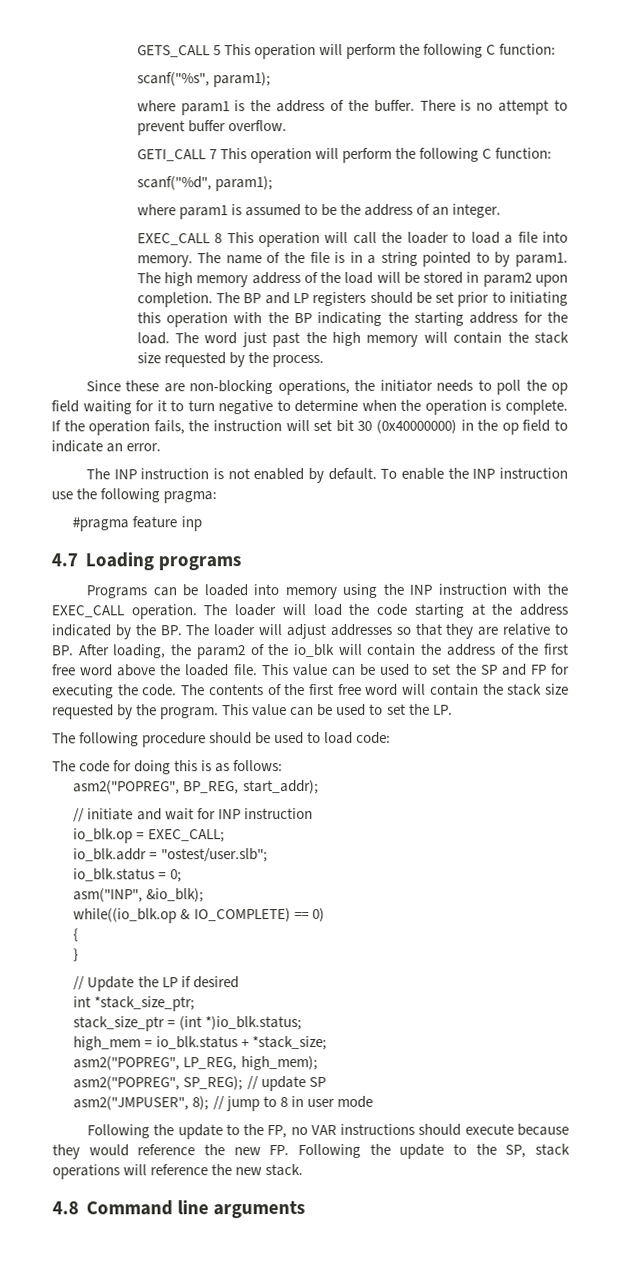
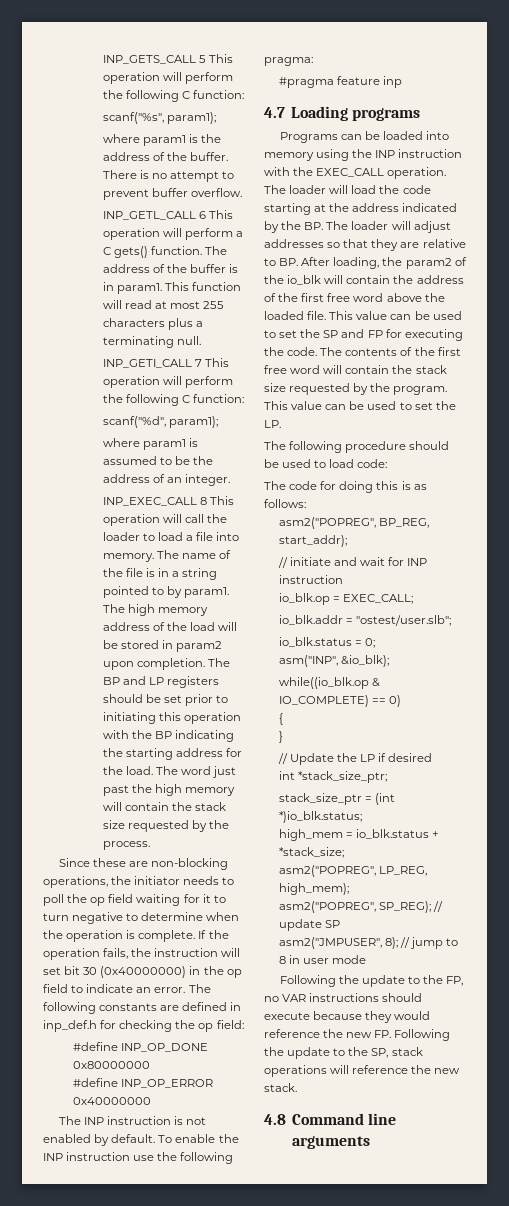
- GETS_CALL 5 This operation will perform the following C function:
+ INP_GETS_CALL 5 This operation will perform the following C function:
- GETI_CALL 7 This operation will perform the following C function:
+ INP_GETL_CALL 6 This operation will perform a C gets() function. The address of the buffer is in param1. This function will read at most 255 characters plus a terminating null.
+ INP_GETI_CALL 7 This operation will perform the following C function:
- EXEC_CALL 8 This operation will call the loader to load a file into memory.
+ INP_EXEC_CALL 8 This operation will call the loader to load a file into memory.
+ The following constants are defined in inp_def.h for checking the op field:
+ #define INP_OP_DONE 0x80000000
+ #define INP_OP_ERROR 0x40000000

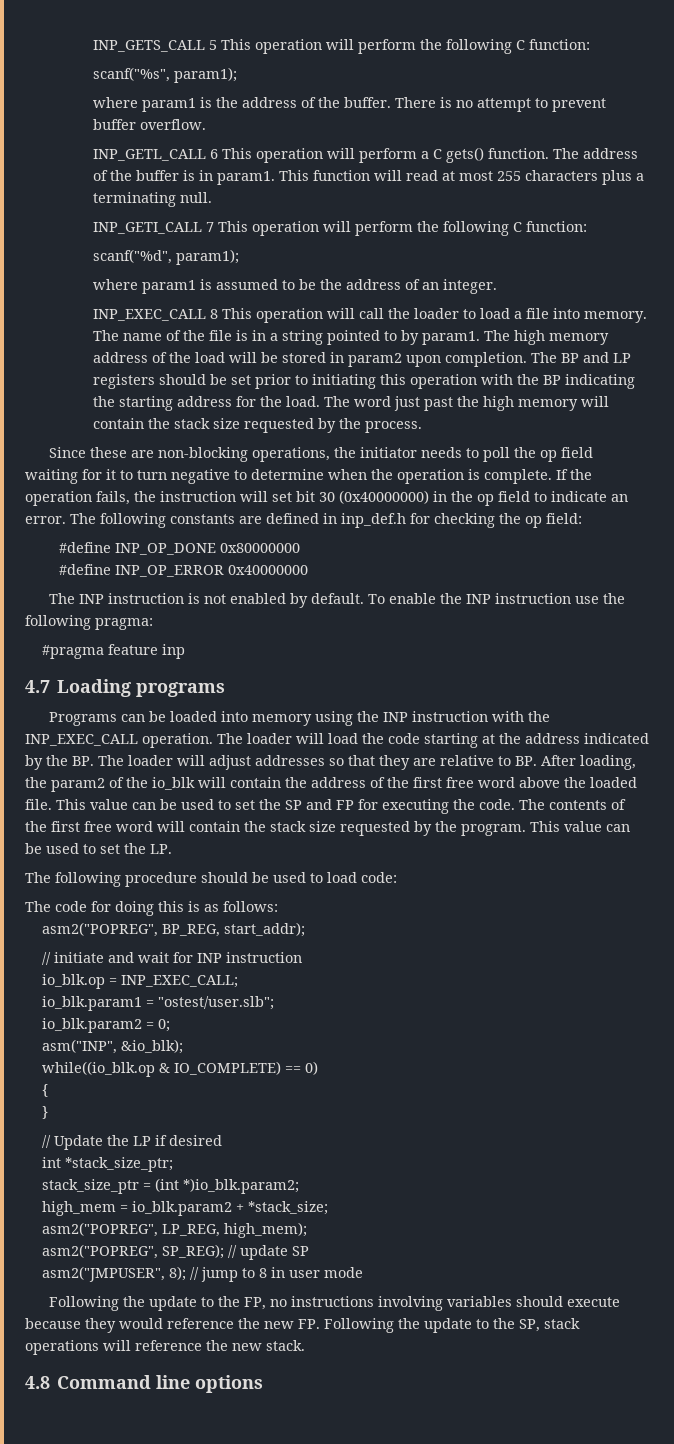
- Programs can be loaded into memory using the INP instruction with the EXEC_CALL operation.
+ Programs can be loaded into memory using the INP instruction with the INP_EXEC_CALL operation.
- io_blk.op = EXEC_CALL;
- io_blk.addr = "ostest/user.slb";
+ io_blk.op = INP_EXEC_CALL;
+ io_blk.param1 = "ostest/user.slb";
- io_blk.status = 0;
+ io_blk.param2 = 0;
- stack_size_ptr = (int *)io_blk.status;
+ stack_size_ptr = (int *)io_blk.param2;
- high_mem = io_blk.status + *stack_size;
+ high_mem = io_blk.param2 + *stack_size;
- Following the update to the FP, no VAR instructions should execute because they would reference the new FP. Following the update to the SP, stack operations will reference the new stack.
+ Following the update to the FP, no instructions involving variables should execute because they would reference the new FP. Following the update to the SP, stack operations will reference the new stack.
- 4.8 Command line arguments
+ 4.8 Command line options

